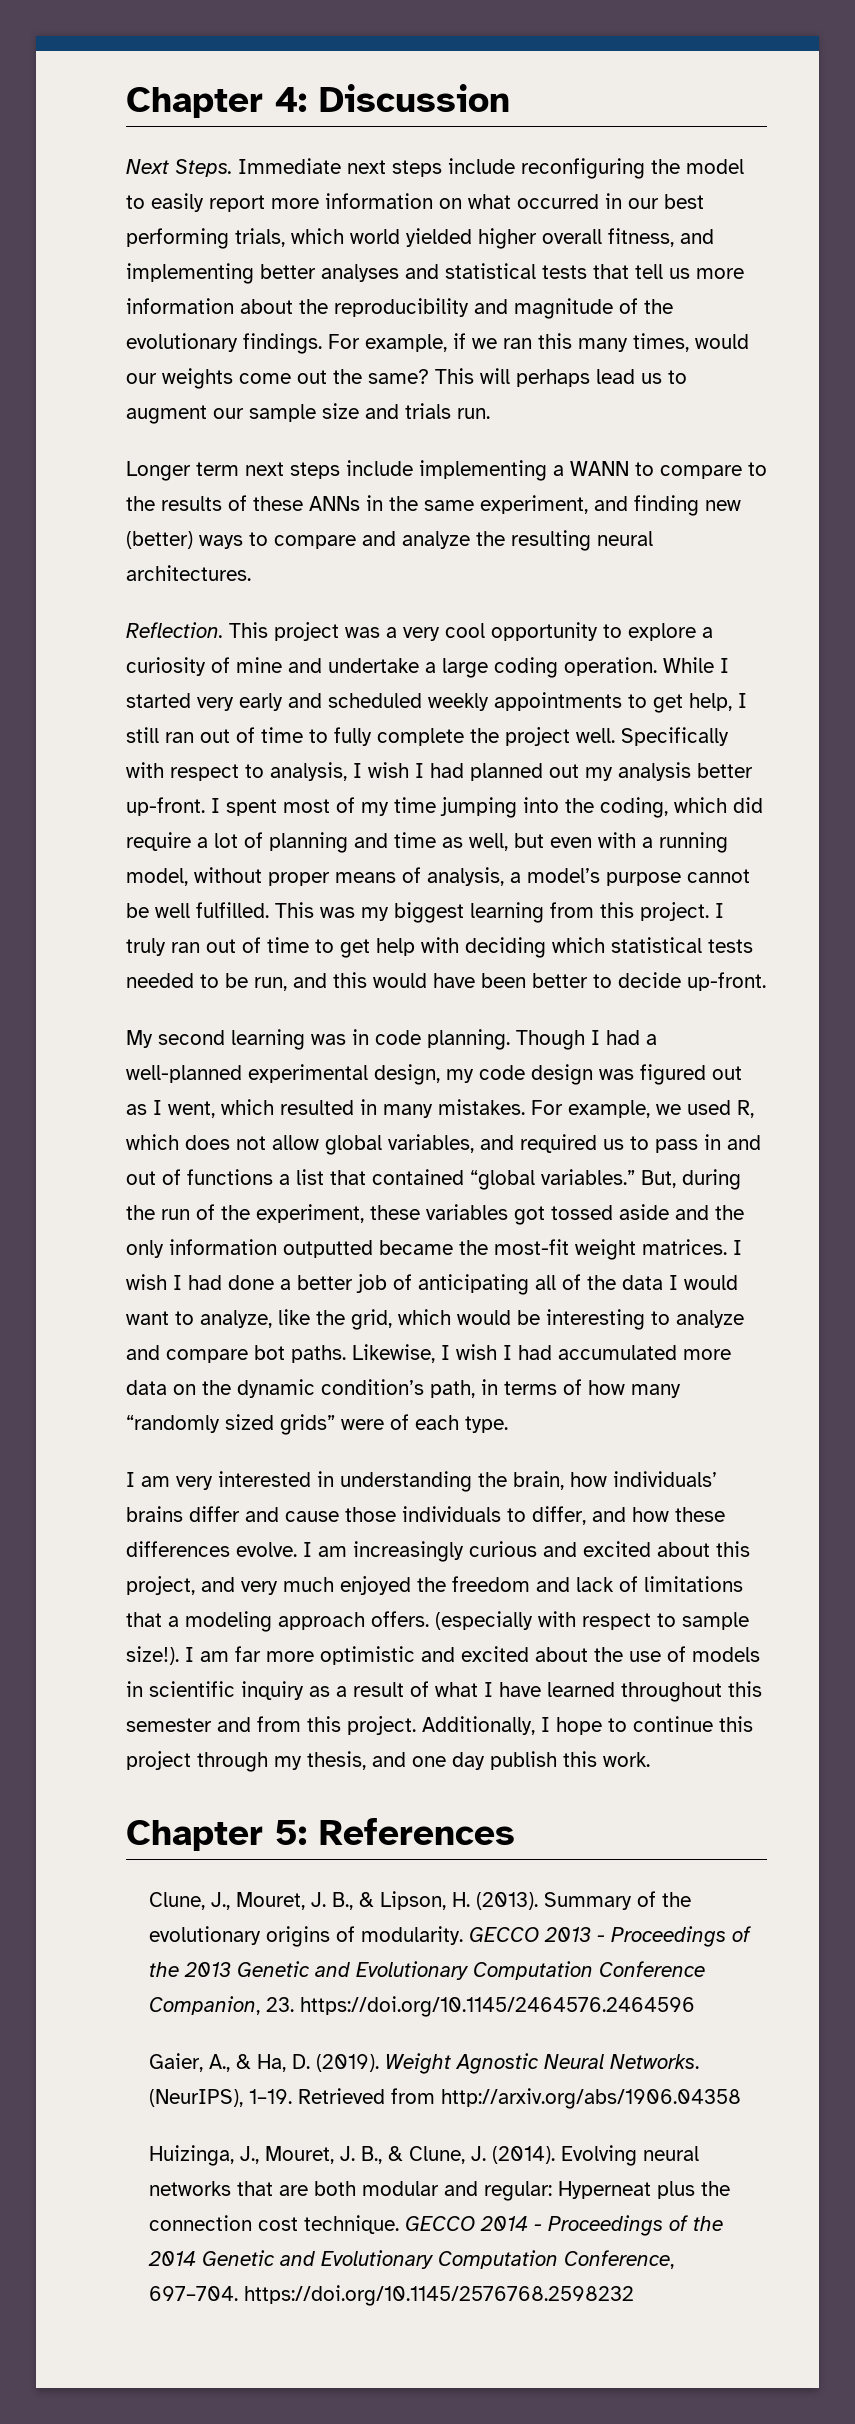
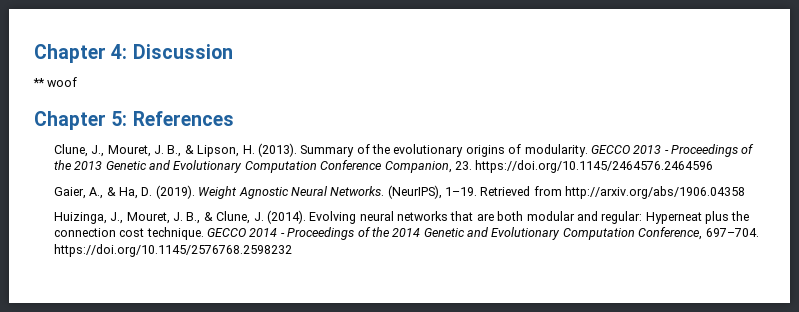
- Next Steps. Immediate next steps include reconfiguring the model to easily report more information on what occurred in our best performing trials, which world yielded higher overall fitness, and implementing better analyses and statistical tests that tell us more information about the reproducibility and magnitude of the evolutionary findings. For example, if we ran this many times, would our weights come out the same? This will perhaps lead us to augment our sample size and trials run.
- Longer term next steps include implementing a WANN to compare to the results of these ANNs in the same experiment, and finding new (better) ways to compare and analyze the resulting neural architectures.
- Reflection. This project was a very cool opportunity to explore a curiosity of mine and undertake a large coding operation. While I started very early and scheduled weekly appointments to get help, I still ran out of time to fully complete the project well. Specifically with respect to analysis, I wish I had planned out my analysis better up-front. I spent most of my time jumping into the coding, which did require a lot of planning and time as well, but even with a running model, without proper means of analysis, a model’s purpose cannot be well fulfilled. This was my biggest learning from this project. I truly ran out of time to get help with deciding which statistical tests needed to be run, and this would have been better to decide up-front.
- My second learning was in code planning. Though I had a well-planned experimental design, my code design was figured out as I went, which resulted in many mistakes. For example, we used R, which does not allow global variables, and required us to pass in and out of functions a list that contained “global variables.” But, during the run of the experiment, these variables got tossed aside and the only information outputted became the most-fit weight matrices. I wish I had done a better job of anticipating all of the data I would want to analyze, like the grid, which would be interesting to analyze and compare bot paths. Likewise, I wish I had accumulated more data on the dynamic condition’s path, in terms of how many “randomly sized grids” were of each type.
- I am very interested in understanding the brain, how individuals’ brains differ and cause those individuals to differ, and how these differences evolve. I am increasingly curious and excited about this project, and very much enjoyed the freedom and lack of limitations that a modeling approach offers. (especially with respect to sample size!). I am far more optimistic and excited about the use of models in scientific inquiry as a result of what I have learned throughout this semester and from this project. Additionally, I hope to continue this project through my thesis, and one day publish this work.
+ ** woof

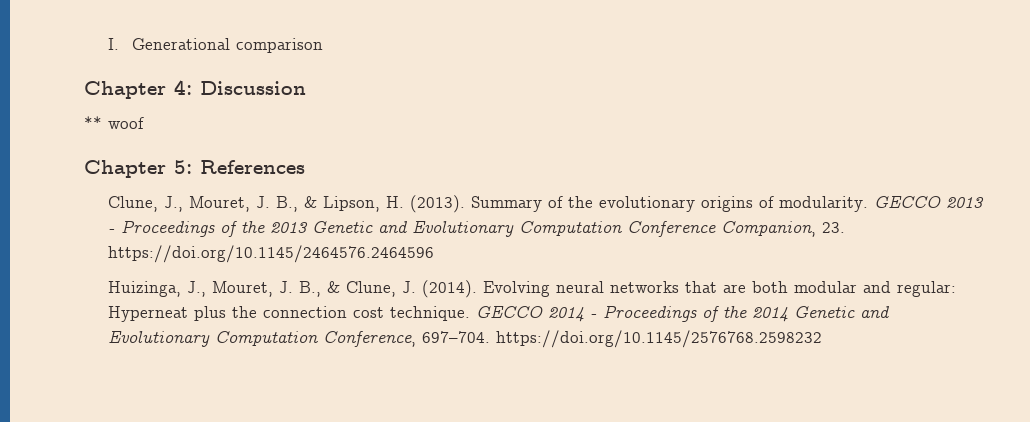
+ I. Generational comparison
- Gaier, A., & Ha, D. (2019). Weight Agnostic Neural Networks. (NeurIPS), 1–19. Retrieved from http://arxiv.org/abs/1906.04358

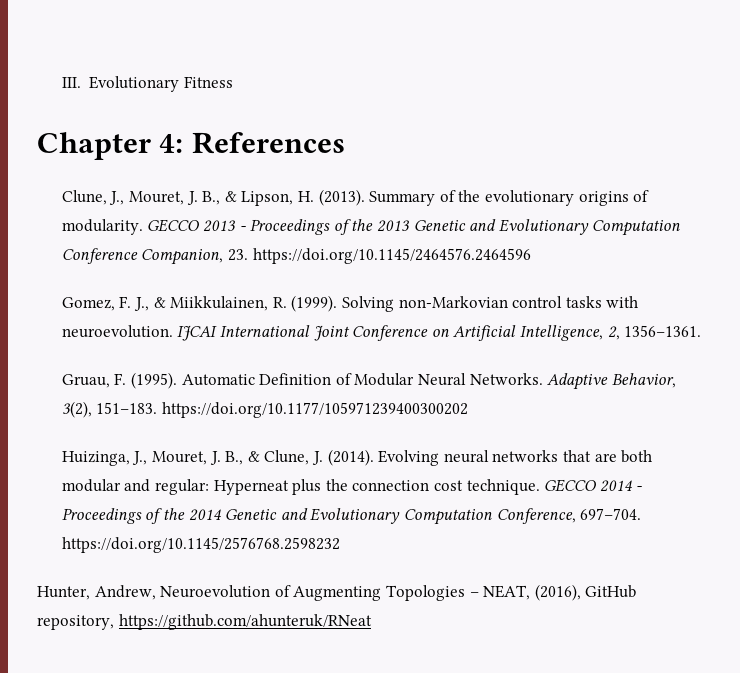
- I. Generational comparison
+ III. Evolutionary Fitness
- Chapter 4: Discussion
- ** woof
- Chapter 5: References
+ Chapter 4: References
+ Gomez, F. J., & Miikkulainen, R. (1999). Solving non-Markovian control tasks with neuroevolution. IJCAI International Joint Conference on Artificial Intelligence, 2, 1356–1361.
+ Gruau, F. (1995). Automatic Definition of Modular Neural Networks. Adaptive Behavior, 3(2), 151–183. https://doi.org/10.1177/105971239400300202
+ Hunter, Andrew, Neuroevolution of Augmenting Topologies – NEAT, (2016), GitHub repository, https://github.com/ahunteruk/RNeat

